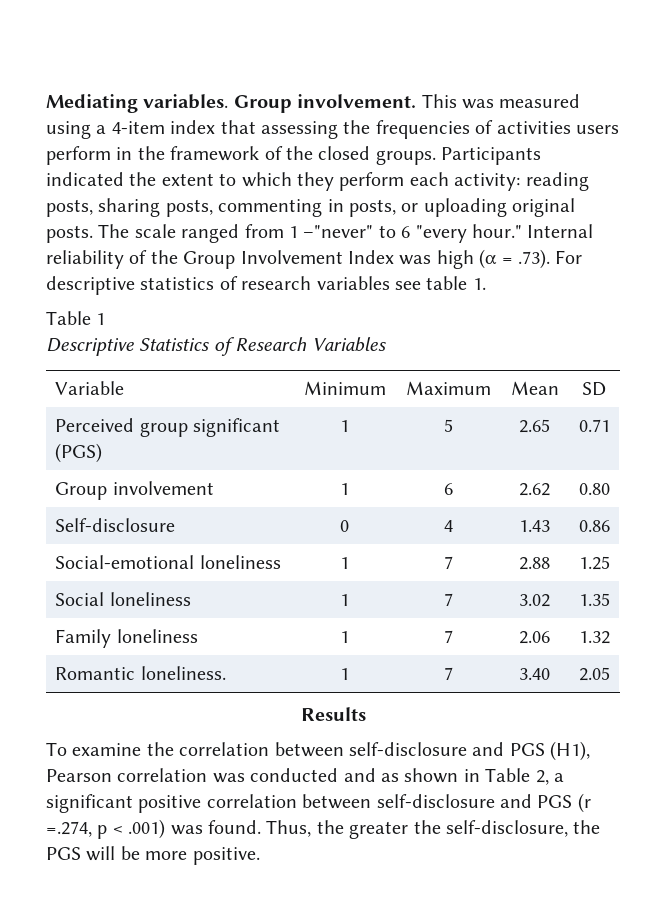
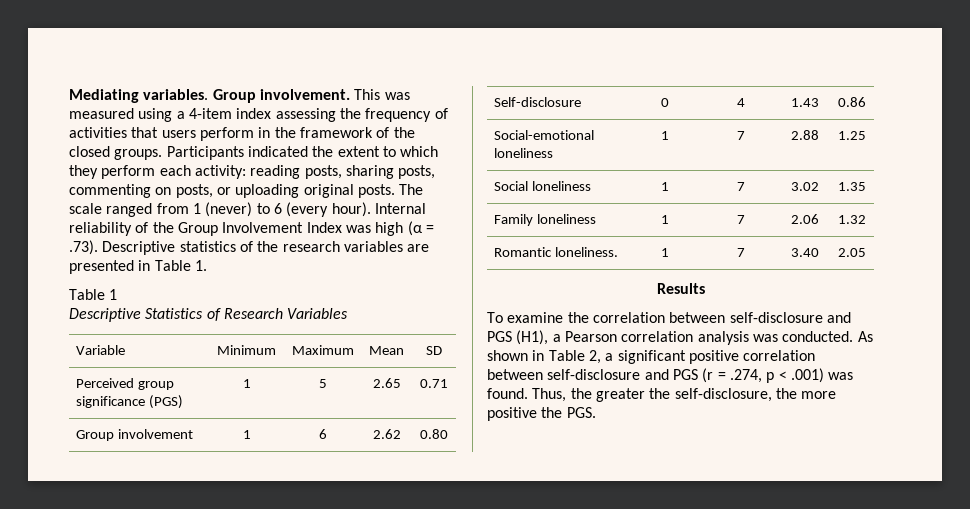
- This was measured using a 4-item index that assessing the frequencies of activities users perform in the framework of the closed groups.
+ This was measured using a 4-item index assessing the frequency of activities that users perform in the framework of the closed groups.
- Participants indicated the extent to which they perform each activity: reading posts, sharing posts, commenting in posts, or uploading original posts.
+ Participants indicated the extent to which they perform each activity: reading posts, sharing posts, commenting on posts, or uploading original posts.
- The scale ranged from 1 –"never" to 6 "every hour."
+ The scale ranged from 1 (never) to 6 (every hour).
- Internal reliability of the Group Involvement Index was high (α = .73). For descriptive statistics of research variables see table 1.
+ Internal reliability of the Group Involvement Index was high (α = .73). Descriptive statistics of the research variables are presented in Table 1.
- Perceived group significant (PGS) | 1 | 5 | 2.65 | 0.71
+ Perceived group significance (PGS) | 1 | 5 | 2.65 | 0.71
- To examine the correlation between self-disclosure and PGS (H1), Pearson correlation was conducted and as shown in Table 2, a significant positive correlation between self-disclosure and PGS (r =.274, p < .001) was found.
+ To examine the correlation between self-disclosure and PGS (H1), a Pearson correlation analysis was conducted. As shown in Table 2, a significant positive correlation between self-disclosure and PGS (r = .274, p < .001) was found.
- Thus, the greater the self-disclosure, the PGS will be more positive.
+ Thus, the greater the self-disclosure, the more positive the PGS.

